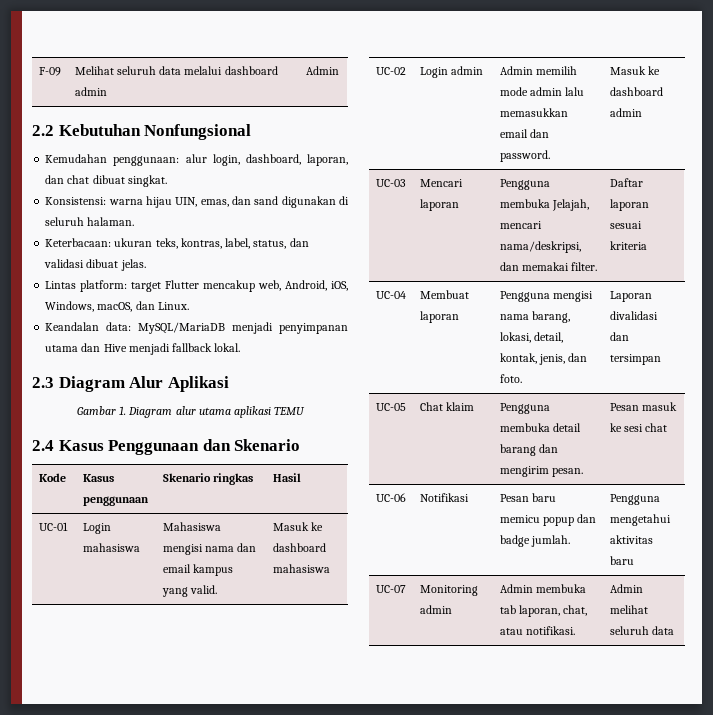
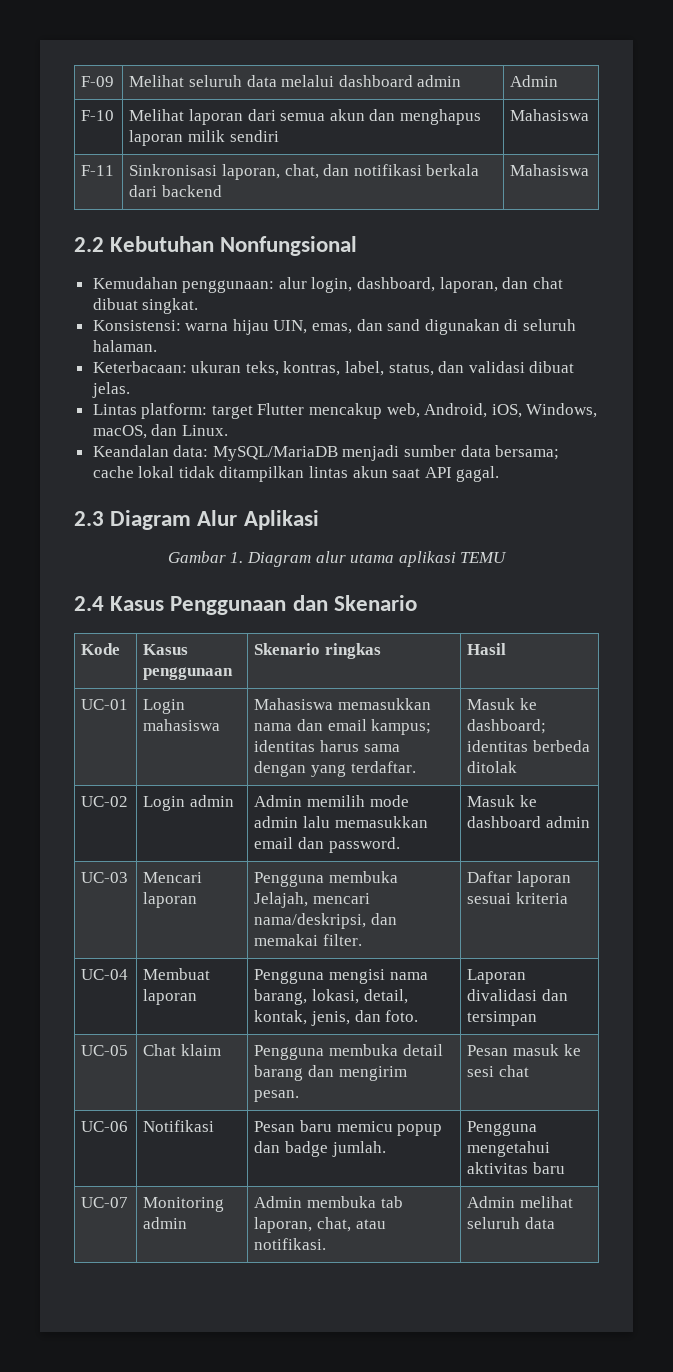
+ F-10 | Melihat laporan dari semua akun dan menghapus laporan milik sendiri | Mahasiswa
+ F-11 | Sinkronisasi laporan, chat, dan notifikasi berkala dari backend | Mahasiswa
- Keandalan data: MySQL/MariaDB menjadi penyimpanan utama dan Hive menjadi fallback lokal.
+ Keandalan data: MySQL/MariaDB menjadi sumber data bersama; cache lokal tidak ditampilkan lintas akun saat API gagal.
- UC-01 | Login mahasiswa | Mahasiswa mengisi nama dan email kampus yang valid. | Masuk ke dashboard mahasiswa
+ UC-01 | Login mahasiswa | Mahasiswa memasukkan nama dan email kampus; identitas harus sama dengan yang terdaftar. | Masuk ke dashboard; identitas berbeda ditolak

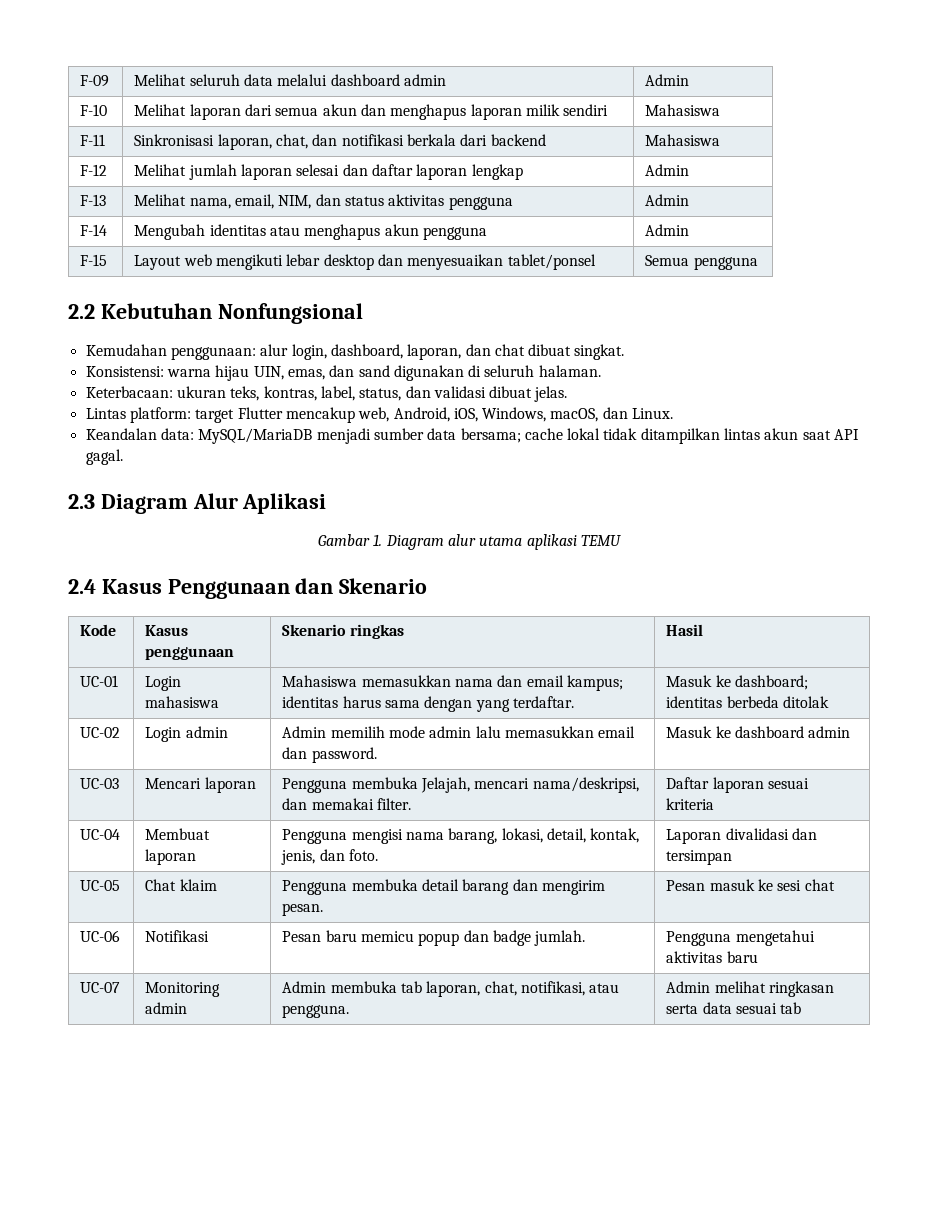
+ F-12 | Melihat jumlah laporan selesai dan daftar laporan lengkap | Admin
+ F-13 | Melihat nama, email, NIM, dan status aktivitas pengguna | Admin
+ F-14 | Mengubah identitas atau menghapus akun pengguna | Admin
+ F-15 | Layout web mengikuti lebar desktop dan menyesuaikan tablet/ponsel | Semua pengguna
- UC-07 | Monitoring admin | Admin membuka tab laporan, chat, atau notifikasi. | Admin melihat seluruh data
+ UC-07 | Monitoring admin | Admin membuka tab laporan, chat, notifikasi, atau pengguna. | Admin melihat ringkasan serta data sesuai tab

